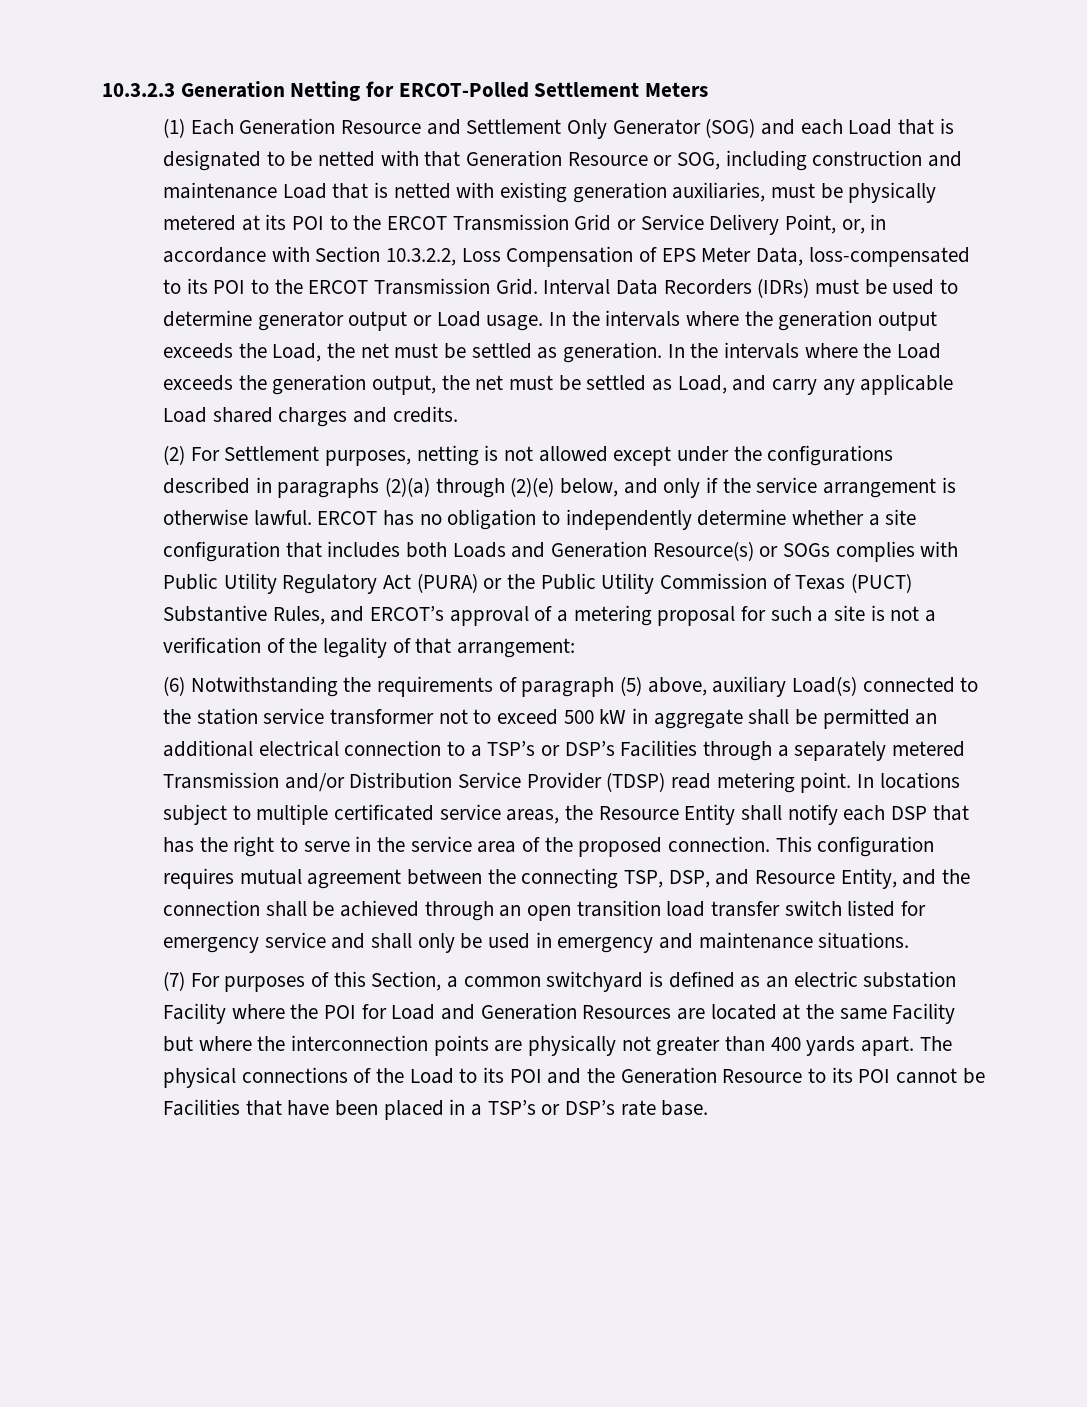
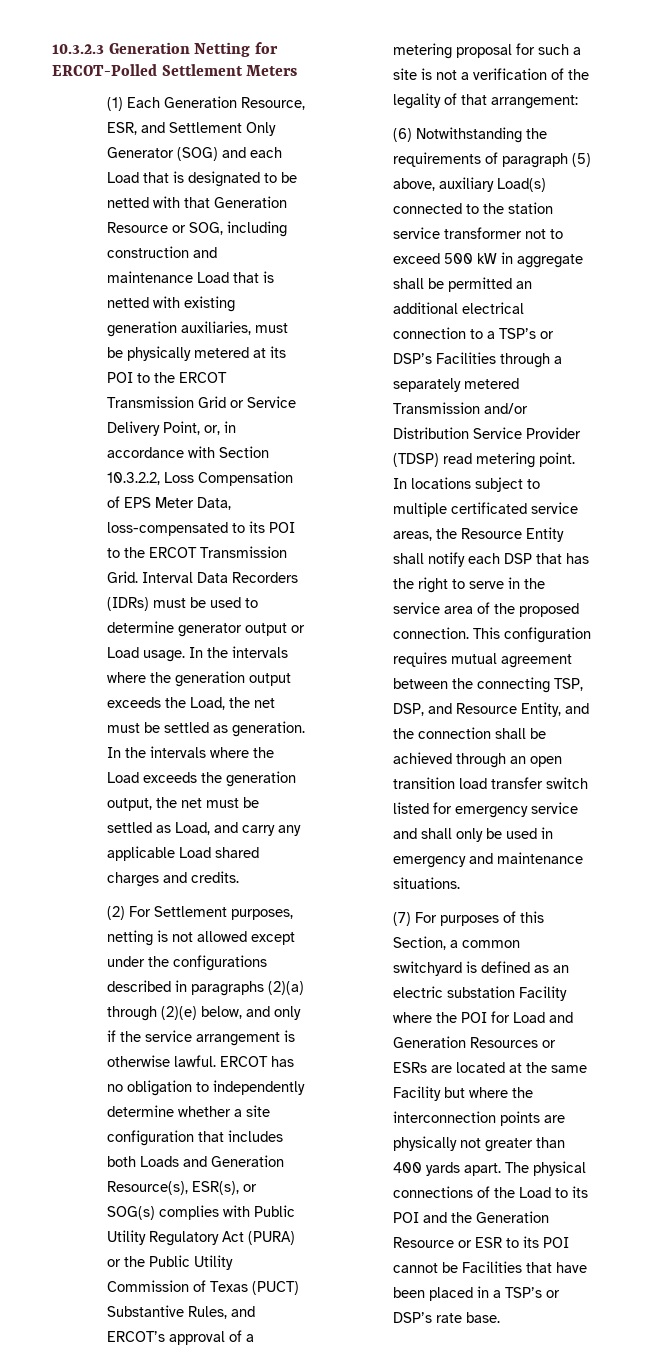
- (1) Each Generation Resource and Settlement Only Generator (SOG) and each Load that is designated to be netted with that Generation Resource or SOG, including construction and maintenance Load that is netted with existing generation auxiliaries, must be physically metered at its POI to the ERCOT Transmission Grid or Service Delivery Point, or, in accordance with Section 10.3.2.2, Loss Compensation of EPS Meter Data, loss-compensated to its POI to the ERCOT Transmission Grid.
+ (1) Each Generation Resource, ESR, and Settlement Only Generator (SOG) and each Load that is designated to be netted with that Generation Resource or SOG, including construction and maintenance Load that is netted with existing generation auxiliaries, must be physically metered at its POI to the ERCOT Transmission Grid or Service Delivery Point, or, in accordance with Section 10.3.2.2, Loss Compensation of EPS Meter Data, loss-compensated to its POI to the ERCOT Transmission Grid.
- ERCOT has no obligation to independently determine whether a site configuration that includes both Loads and Generation Resource(s) or SOGs complies with Public Utility Regulatory Act (PURA) or the Public Utility Commission of Texas (PUCT) Substantive Rules, and ERCOT’s approval of a metering proposal for such a site is not a verification of the legality of that arrangement:
+ ERCOT has no obligation to independently determine whether a site configuration that includes both Loads and Generation Resource(s), ESR(s), or SOG(s) complies with Public Utility Regulatory Act (PURA) or the Public Utility Commission of Texas (PUCT) Substantive Rules, and ERCOT’s approval of a metering proposal for such a site is not a verification of the legality of that arrangement:
- (7) For purposes of this Section, a common switchyard is defined as an electric substation Facility where the POI for Load and Generation Resources are located at the same Facility but where the interconnection points are physically not greater than 400 yards apart.
+ (7) For purposes of this Section, a common switchyard is defined as an electric substation Facility where the POI for Load and Generation Resources or ESRs are located at the same Facility but where the interconnection points are physically not greater than 400 yards apart.
- The physical connections of the Load to its POI and the Generation Resource to its POI cannot be Facilities that have been placed in a TSP’s or DSP’s rate base.
+ The physical connections of the Load to its POI and the Generation Resource or ESR to its POI cannot be Facilities that have been placed in a TSP’s or DSP’s rate base.

